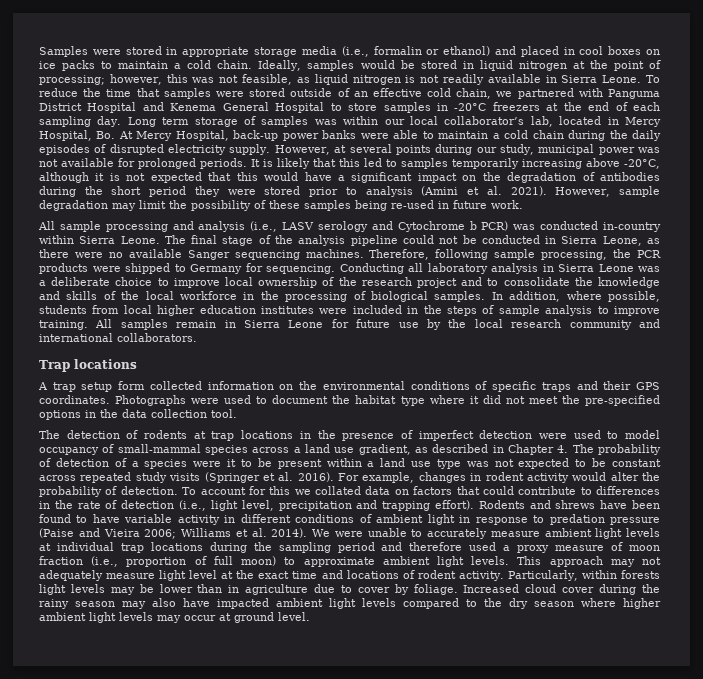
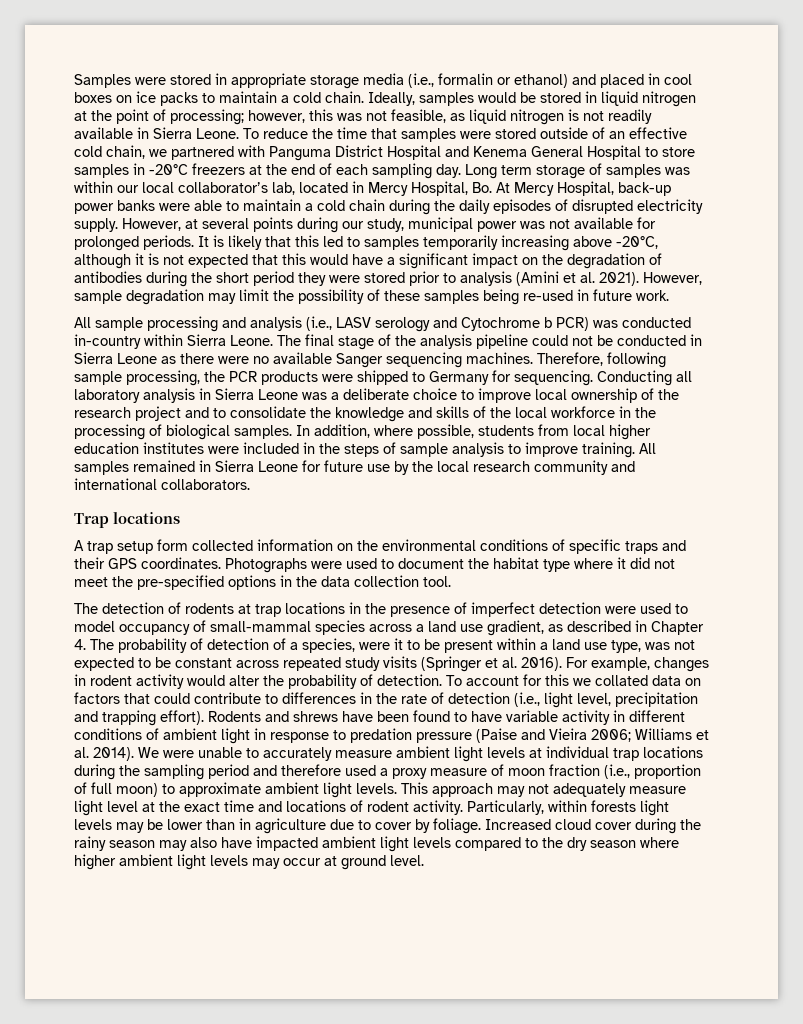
- The final stage of the analysis pipeline could not be conducted in Sierra Leone, as there were no available Sanger sequencing machines.
+ The final stage of the analysis pipeline could not be conducted in Sierra Leone as there were no available Sanger sequencing machines.
- All samples remain in Sierra Leone for future use by the local research community and international collaborators.
+ All samples remained in Sierra Leone for future use by the local research community and international collaborators.
- The detection of rodents at trap locations in the presence of imperfect detection were used to model occupancy of small-mammal species across a land use gradient, as described in Chapter 4. The probability of detection of a species were it to be present within a land use type was not expected to be constant across repeated study visits (Springer et al. 2016).
+ The detection of rodents at trap locations in the presence of imperfect detection were used to model occupancy of small-mammal species across a land use gradient, as described in Chapter 4. The probability of detection of a species, were it to be present within a land use type, was not expected to be constant across repeated study visits (Springer et al. 2016).

